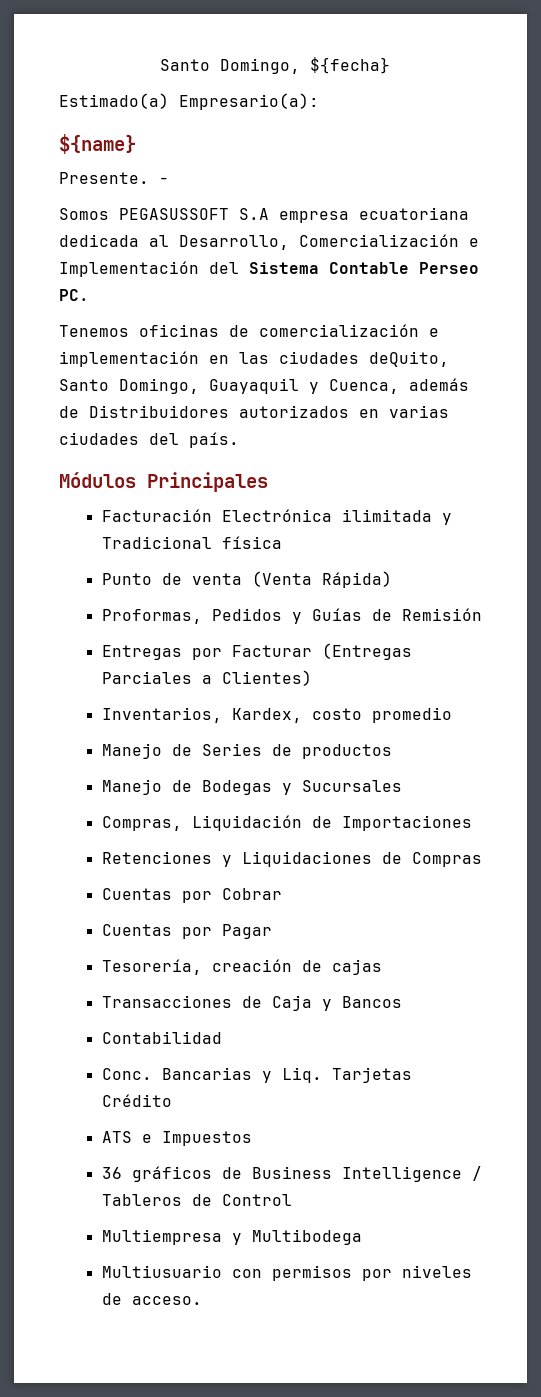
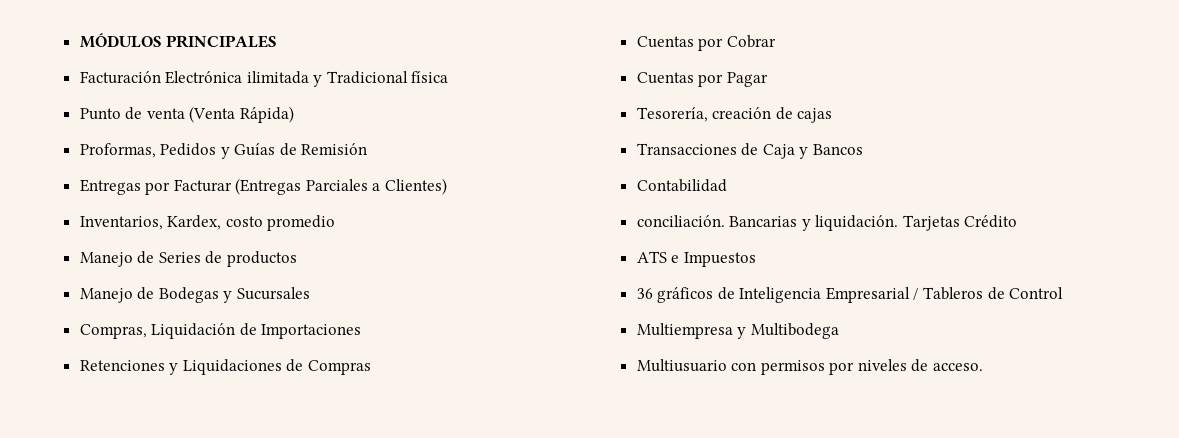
- Santo Domingo, ${fecha}
- Estimado(a) Empresario(a):
- ${name}
- Presente. -
- Somos PEGASUSSOFT S.A empresa ecuatoriana dedicada al Desarrollo, Comercialización e Implementación del Sistema Contable Perseo PC.
- Tenemos oficinas de comercialización e implementación en las ciudades deQuito, Santo Domingo, Guayaquil y Cuenca, además de Distribuidores autorizados en varias ciudades del país.
- Módulos Principales
+ MÓDULOS PRINCIPALES
- Conc.
+ conciliación.
- Bancarias y Liq. Tarjetas Crédito
+ Bancarias y liquidación. Tarjetas Crédito
- 36 gráficos de Business Intelligence / Tableros de Control
+ 36 gráficos de Inteligencia Empresarial / Tableros de Control

